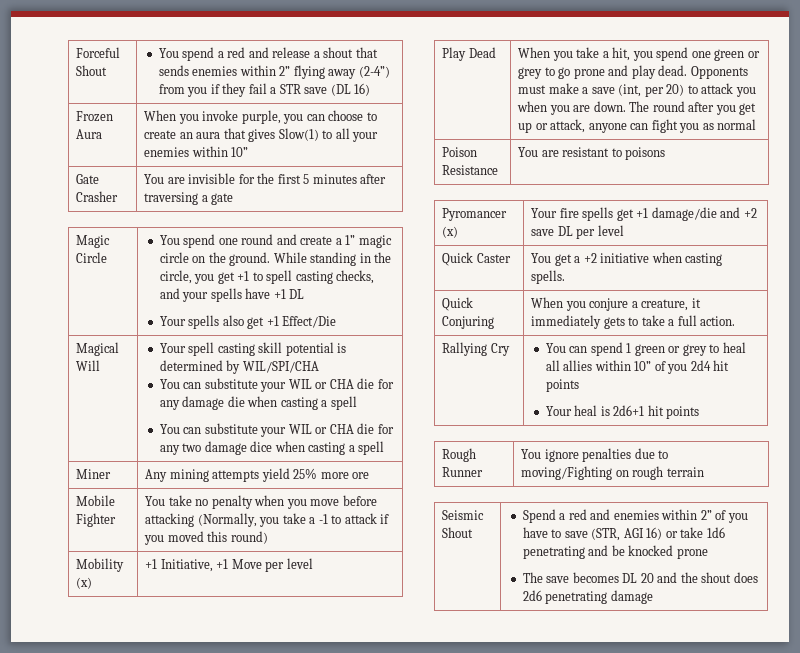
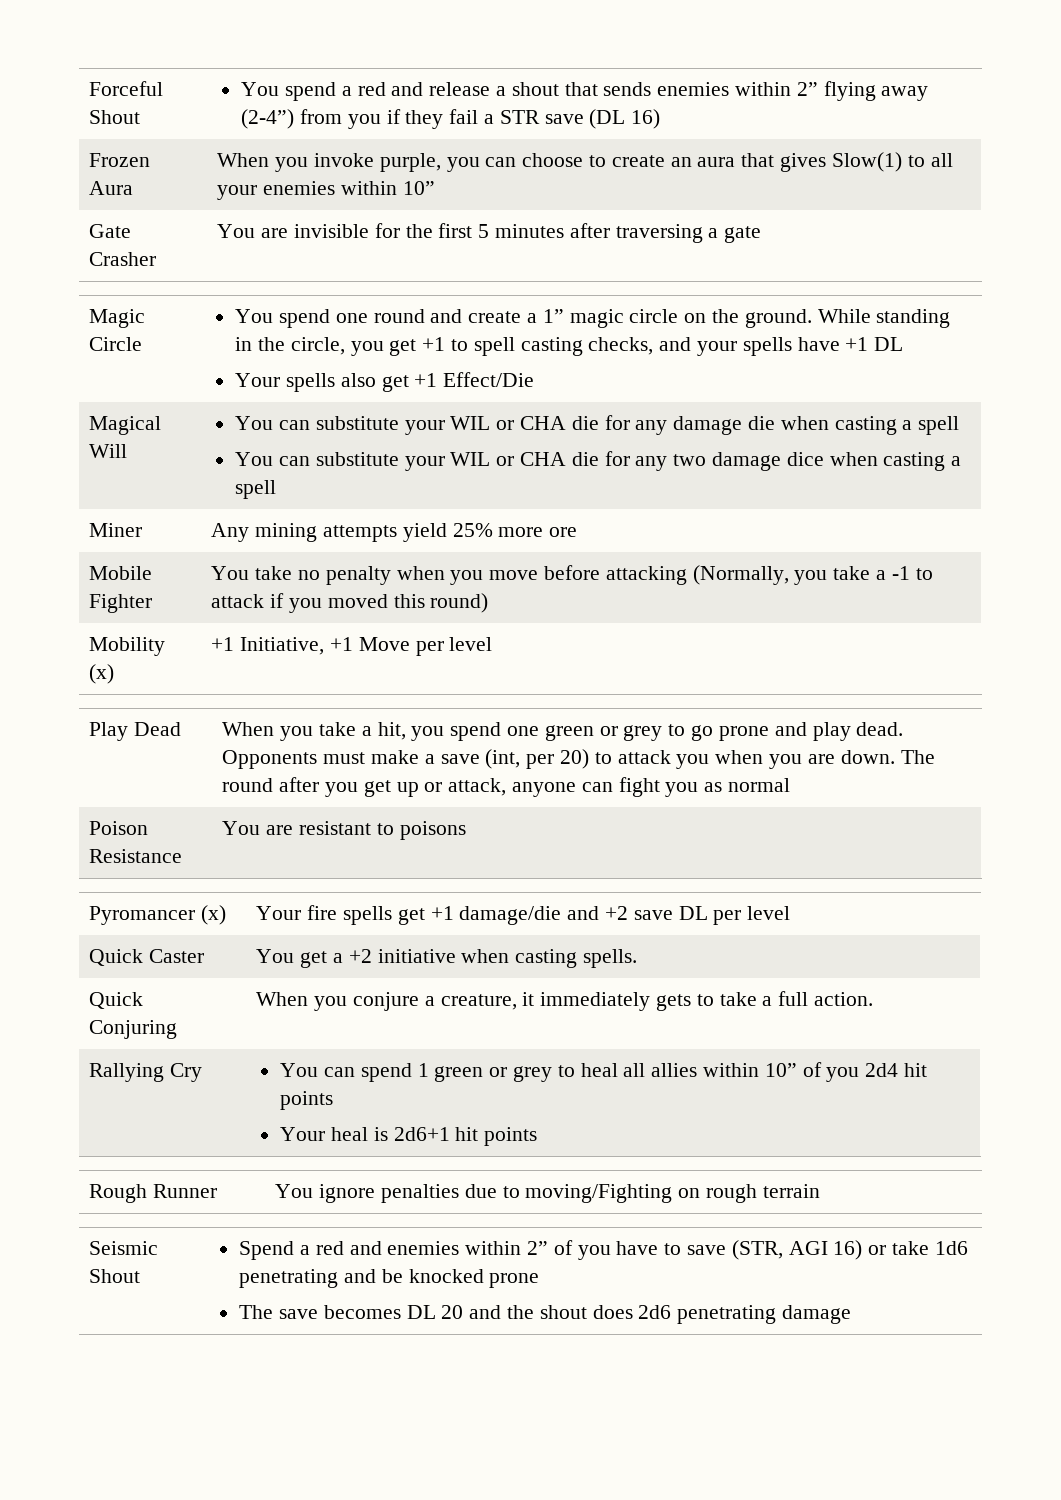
- Your spell casting skill potential is determined by WIL/SPI/CHA

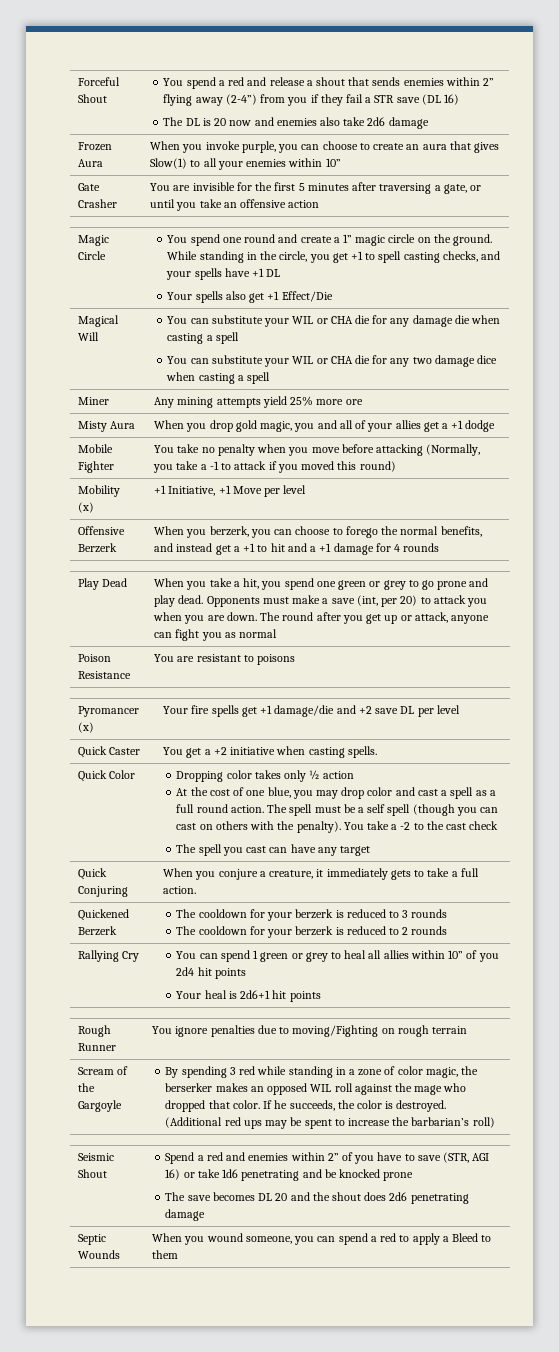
  Forceful Shout | You spend a red and release a shout that sends enemies within 2” flying away (2-4”) from you if they fail a STR save (DL 16)
+ The DL is 20 now and enemies also take 2d6 damage
- Gate Crasher | You are invisible for the first 5 minutes after traversing a gate
+ Gate Crasher | You are invisible for the first 5 minutes after traversing a gate, or until you take an offensive action
+ Misty Aura | When you drop gold magic, you and all of your allies get a +1 dodge
+ Offensive Berzerk | When you berzerk, you can choose to forego the normal benefits, and instead get a +1 to hit and a +1 damage for 4 rounds
+ Quick Color | Dropping color takes only ½ action
+ At the cost of one blue, you may drop color and cast a spell as a full round action. The spell must be a self spell (though you can cast on others with the penalty). You take a -2 to the cast check
+ The spell you cast can have any target
+ Quickened Berzerk | The cooldown for your berzerk is reduced to 3 rounds
+ The cooldown for your berzerk is reduced to 2 rounds
+ Scream of the Gargoyle | By spending 3 red while standing in a zone of color magic, the berserker makes an opposed WIL roll against the mage who dropped that color. If he succeeds, the color is destroyed. (Additional red ups may be spent to increase the barbarian’s roll)
+ Septic Wounds | When you wound someone, you can spend a red to apply a Bleed to them

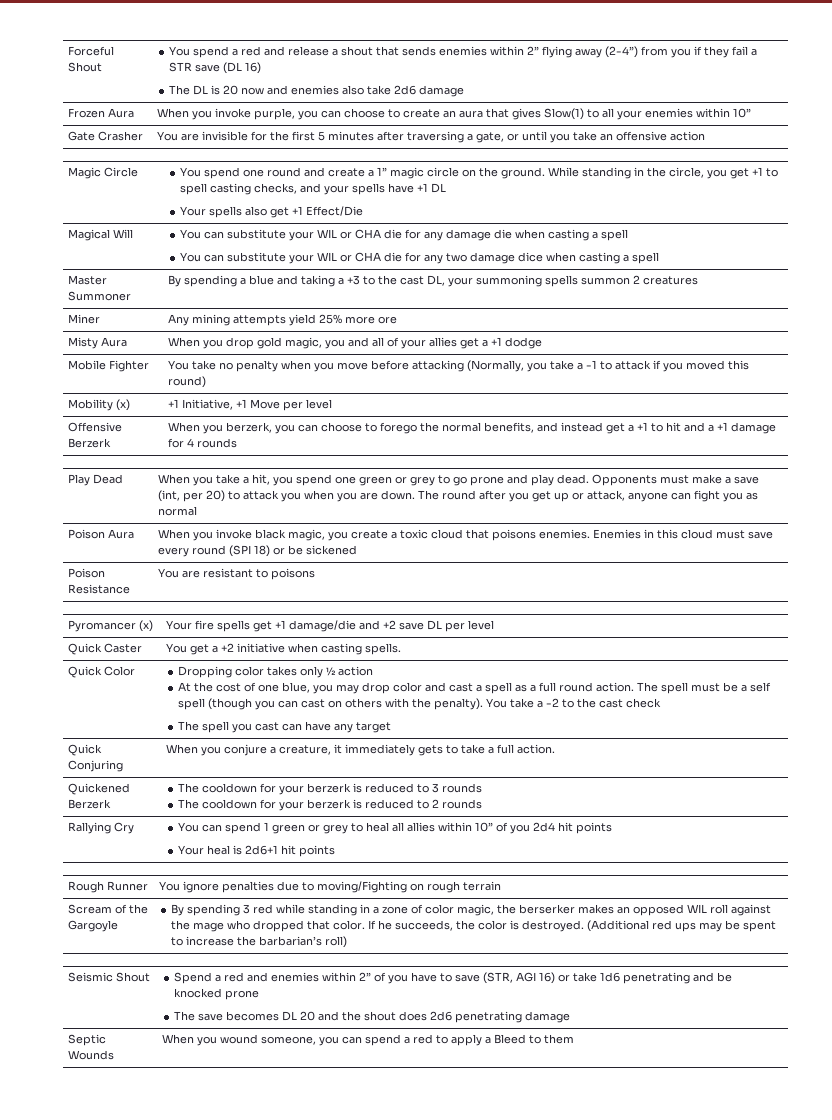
+ Master Summoner | By spending a blue and taking a +3 to the cast DL, your summoning spells summon 2 creatures
+ Poison Aura | When you invoke black magic, you create a toxic cloud that poisons enemies. Enemies in this cloud must save every round (SPI 18) or be sickened

